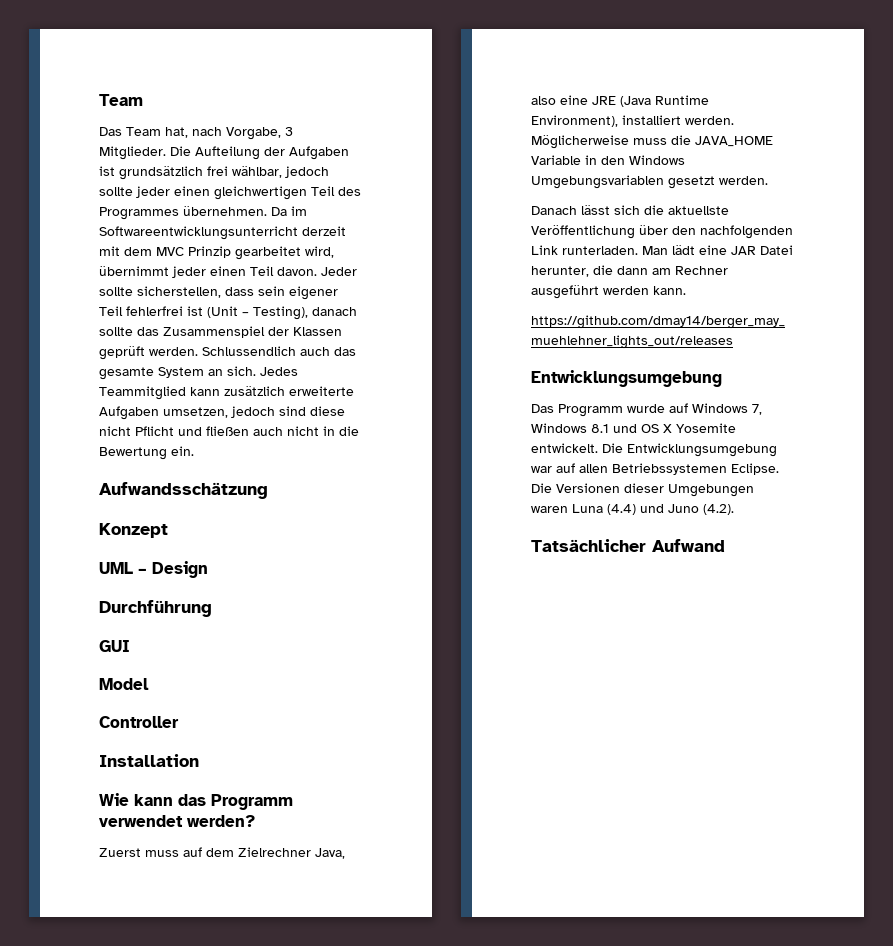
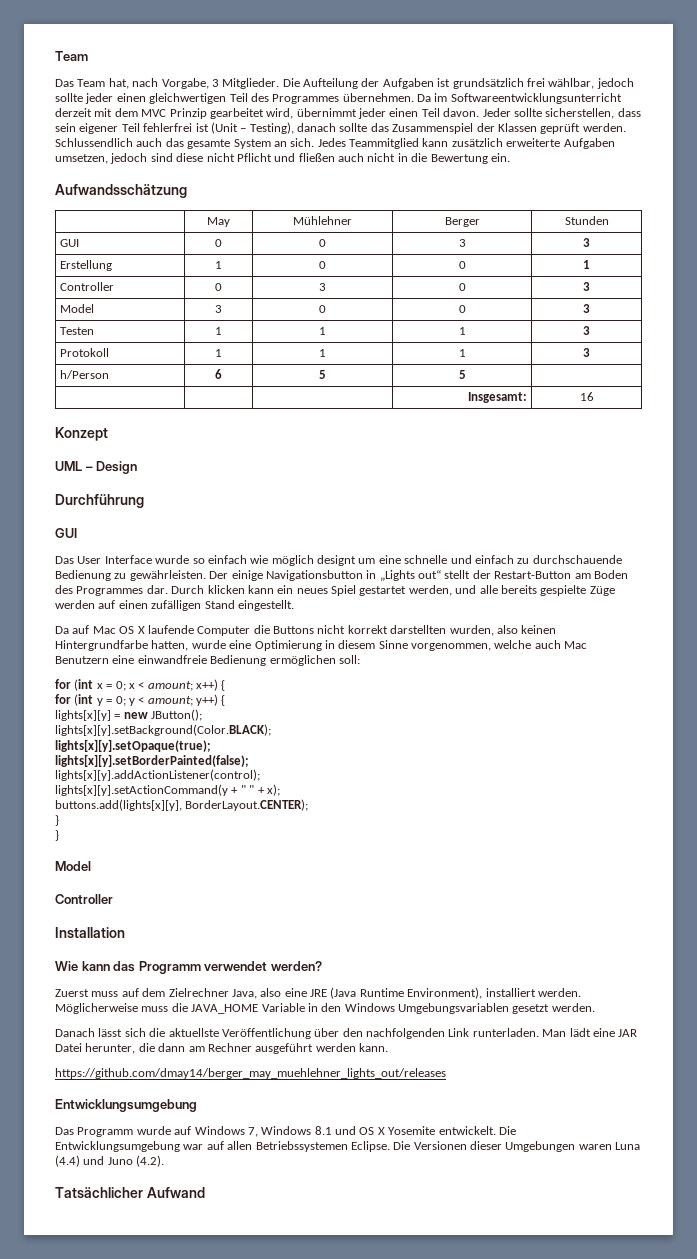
+ | May | Mühlehner | Berger | Stunden
+ GUI | 0 | 0 | 3 | 3
+ Erstellung | 1 | 0 | 0 | 1
+ Controller | 0 | 3 | 0 | 3
+ Model | 3 | 0 | 0 | 3
+ Testen | 1 | 1 | 1 | 3
+ Protokoll | 1 | 1 | 1 | 3
+ h/Person | 6 | 5 | 5 |
+ | | | Insgesamt: | 16
+ Das User Interface wurde so einfach wie möglich designt um eine schnelle und einfach zu durchschauende Bedienung zu gewährleisten. Der einige Navigationsbutton in „Lights out“ stellt der Restart-Button am Boden des Programmes dar. Durch klicken kann ein neues Spiel gestartet werden, und alle bereits gespielte Züge werden auf einen zufälligen Stand eingestellt.
+ Da auf Mac OS X laufende Computer die Buttons nicht korrekt darstellten wurden, also keinen Hintergrundfarbe hatten, wurde eine Optimierung in diesem Sinne vorgenommen, welche auch Mac Benutzern eine einwandfreie Bedienung ermöglichen soll:
+ for (int x = 0; x < amount; x++) {
+ for (int y = 0; y < amount; y++) {
+ lights[x][y] = new JButton();
+ lights[x][y].setBackground(Color.BLACK);
+ lights[x][y].setOpaque(true);
+ lights[x][y].setBorderPainted(false);
+ lights[x][y].addActionListener(control);
+ lights[x][y].setActionCommand(y + " " + x);
+ buttons.add(lights[x][y], BorderLayout.CENTER);
+ }
+ }

